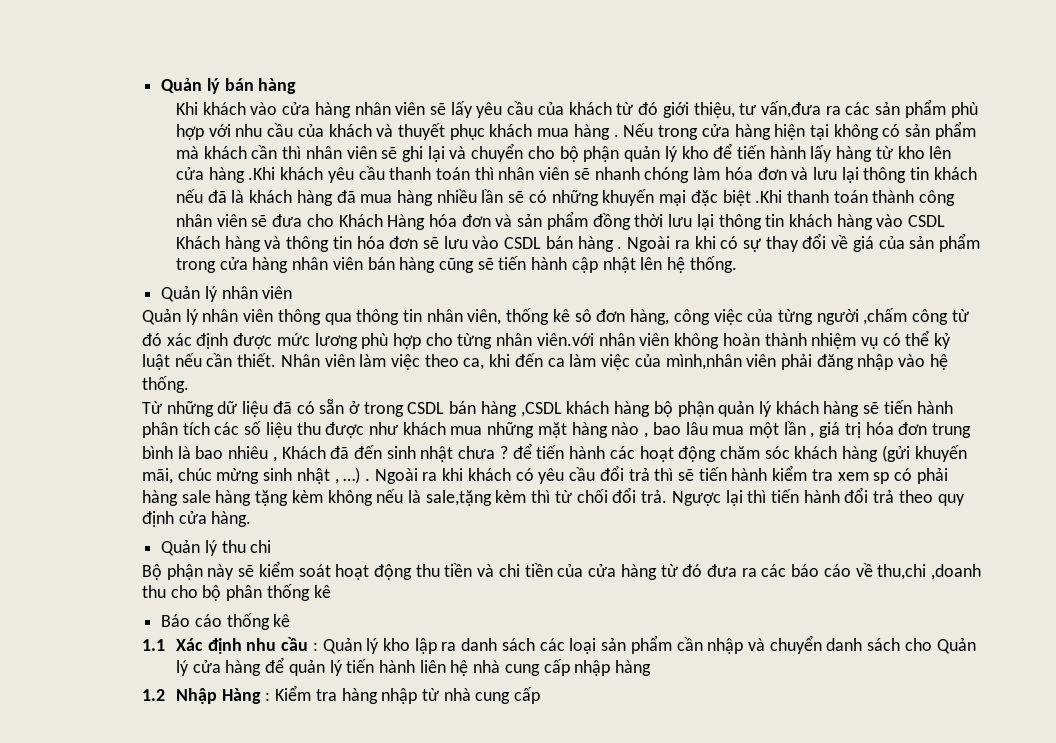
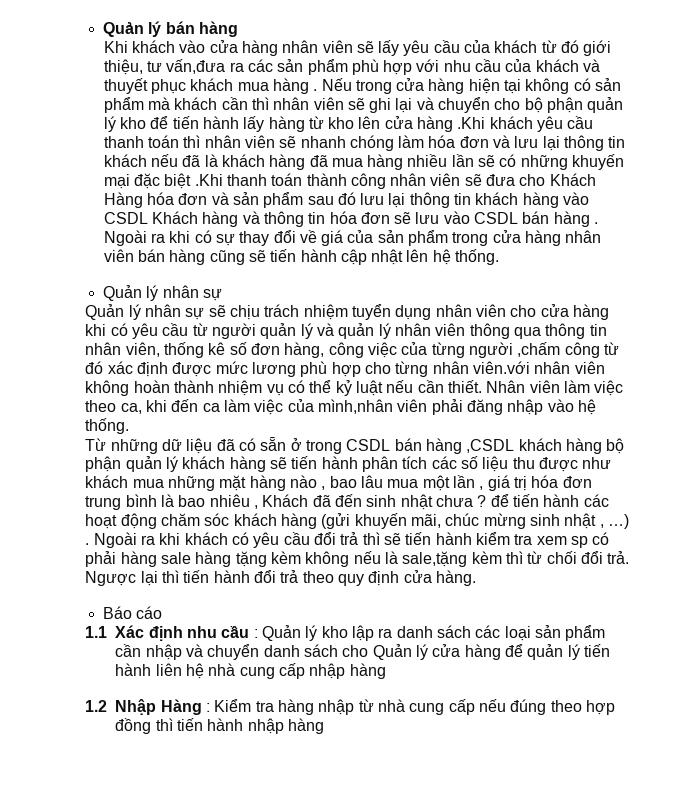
- Nếu trong cửa hàng hiện tại không có sản phẩm mà khách cần thì nhân viên sẽ ghi lại và chuyển cho bộ phận quản lý kho để tiến hành lấy hàng từ kho lên cửa hàng .Khi khách yêu cầu thanh toán thì nhân viên sẽ nhanh chóng làm hóa đơn và lưu lại thông tin khách nếu đã là khách hàng đã mua hàng nhiều lần sẽ có những khuyến mại đặc biệt .Khi thanh toán thành công nhân viên sẽ đưa cho Khách Hàng hóa đơn và sản phẩm đồng thời lưu lại thông tin khách hàng vào CSDL Khách hàng và thông tin hóa đơn sẽ lưu vào CSDL bán hàng .
+ Nếu trong cửa hàng hiện tại không có sản phẩm mà khách cần thì nhân viên sẽ ghi lại và chuyển cho bộ phận quản lý kho để tiến hành lấy hàng từ kho lên cửa hàng .Khi khách yêu cầu thanh toán thì nhân viên sẽ nhanh chóng làm hóa đơn và lưu lại thông tin khách nếu đã là khách hàng đã mua hàng nhiều lần sẽ có những khuyến mại đặc biệt .Khi thanh toán thành công nhân viên sẽ đưa cho Khách Hàng hóa đơn và sản phẩm sau đó lưu lại thông tin khách hàng vào CSDL Khách hàng và thông tin hóa đơn sẽ lưu vào CSDL bán hàng .
  Ngoài ra khi có sự thay đổi về giá của sản phẩm trong cửa hàng nhân viên bán hàng cũng sẽ tiến hành cập nhật lên hệ thống.
- Quản lý nhân viên
- Quản lý nhân viên thông qua thông tin nhân viên, thống kê sô đơn hàng, công việc của từng người ,chấm công từ đó xác định được mức lương phù hợp cho từng nhân viên.với nhân viên không hoàn thành nhiệm vụ có thể kỷ luật nếu cần thiết.
+ Quản lý nhân sự
+ Quản lý nhân sự sẽ chịu trách nhiệm tuyển dụng nhân viên cho cửa hàng khi có yêu cầu từ người quản lý và quản lý nhân viên thông qua thông tin nhân viên, thống kê số đơn hàng, công việc của từng người ,chấm công từ đó xác định được mức lương phù hợp cho từng nhân viên.với nhân viên không hoàn thành nhiệm vụ có thể kỷ luật nếu cần thiết.
- Quản lý thu chi
- Bộ phận này sẽ kiểm soát hoạt động thu tiền và chi tiền của cửa hàng từ đó đưa ra các báo cáo về thu,chi ,doanh thu cho bộ phân thống kê
- Báo cáo thống kê
+ Báo cáo
- 1.2 Nhập Hàng : Kiểm tra hàng nhập từ nhà cung cấp
+ 1.2 Nhập Hàng : Kiểm tra hàng nhập từ nhà cung cấp nếu đúng theo hợp đồng thì tiến hành nhập hàng

